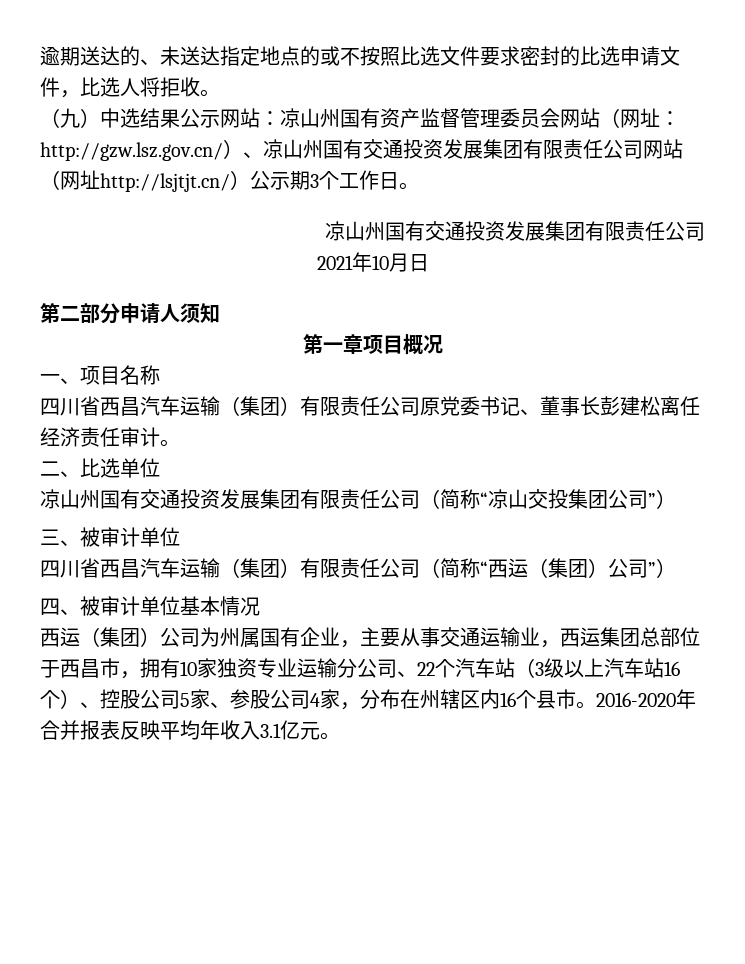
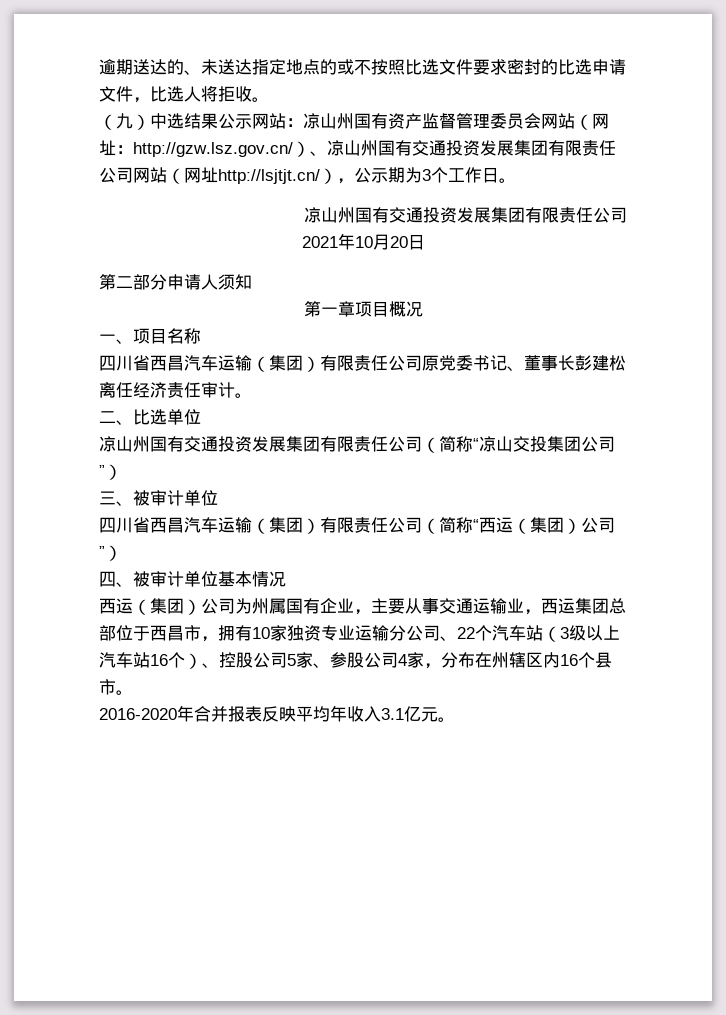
- （九）中选结果公示网站：凉山州国有资产监督管理委员会网站（网址：http://gzw.lsz.gov.cn/）、凉山州国有交通投资发展集团有限责任公司网站（网址http://lsjtjt.cn/）公示期3个工作日。
+ （九）中选结果公示网站：凉山州国有资产监督管理委员会网站（网址：http://gzw.lsz.gov.cn/）、凉山州国有交通投资发展集团有限责任公司网站（网址http://lsjtjt.cn/），公示期为3个工作日。
- 2021年10月日
+ 2021年10月20日
- 西运（集团）公司为州属国有企业，主要从事交通运输业，西运集团总部位于西昌市，拥有10家独资专业运输分公司、22个汽车站（3级以上汽车站16个）、控股公司5家、参股公司4家，分布在州辖区内16个县市。2016-2020年合并报表反映平均年收入3.1亿元。
+ 西运（集团）公司为州属国有企业，主要从事交通运输业，西运集团总部位于西昌市，拥有10家独资专业运输分公司、22个汽车站（3级以上汽车站16个）、控股公司5家、参股公司4家，分布在州辖区内16个县市。
+ 2016-2020年合并报表反映平均年收入3.1亿元。

